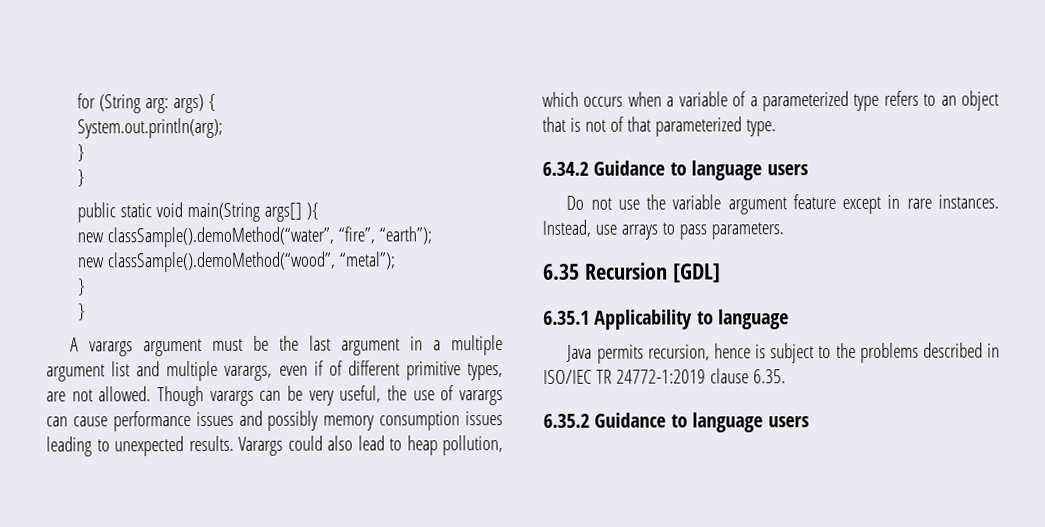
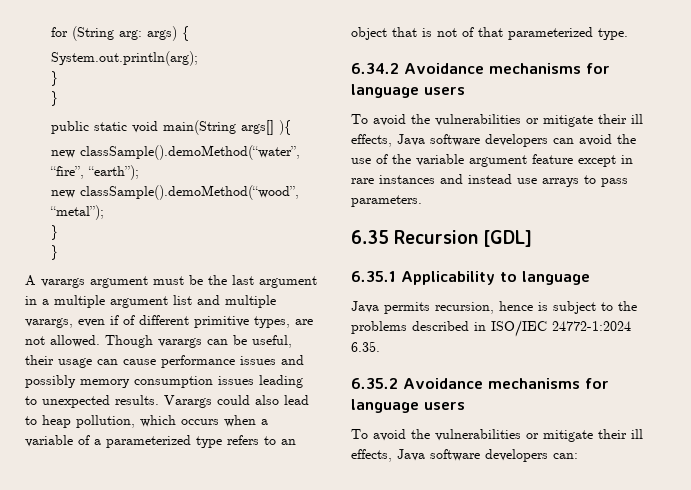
- Though varargs can be very useful, the use of varargs can cause performance issues and possibly memory consumption issues leading to unexpected results.
+ Though varargs can be useful, their usage can cause performance issues and possibly memory consumption issues leading to unexpected results.
- 6.34.2 Guidance to language users
- Do not use the variable argument feature except in rare instances. Instead, use arrays to pass parameters.
+ 6.34.2 Avoidance mechanisms for language users
+ To avoid the vulnerabilities or mitigate their ill effects, Java software developers can avoid the use of the variable argument feature except in rare instances and instead use arrays to pass parameters.
- Java permits recursion, hence is subject to the problems described in ISO/IEC TR 24772-1:2019 clause 6.35.
+ Java permits recursion, hence is subject to the problems described in ISO/IEC 24772-1:2024 6.35.
- 6.35.2 Guidance to language users
+ 6.35.2 Avoidance mechanisms for language users
+ To avoid the vulnerabilities or mitigate their ill effects, Java software developers can:

